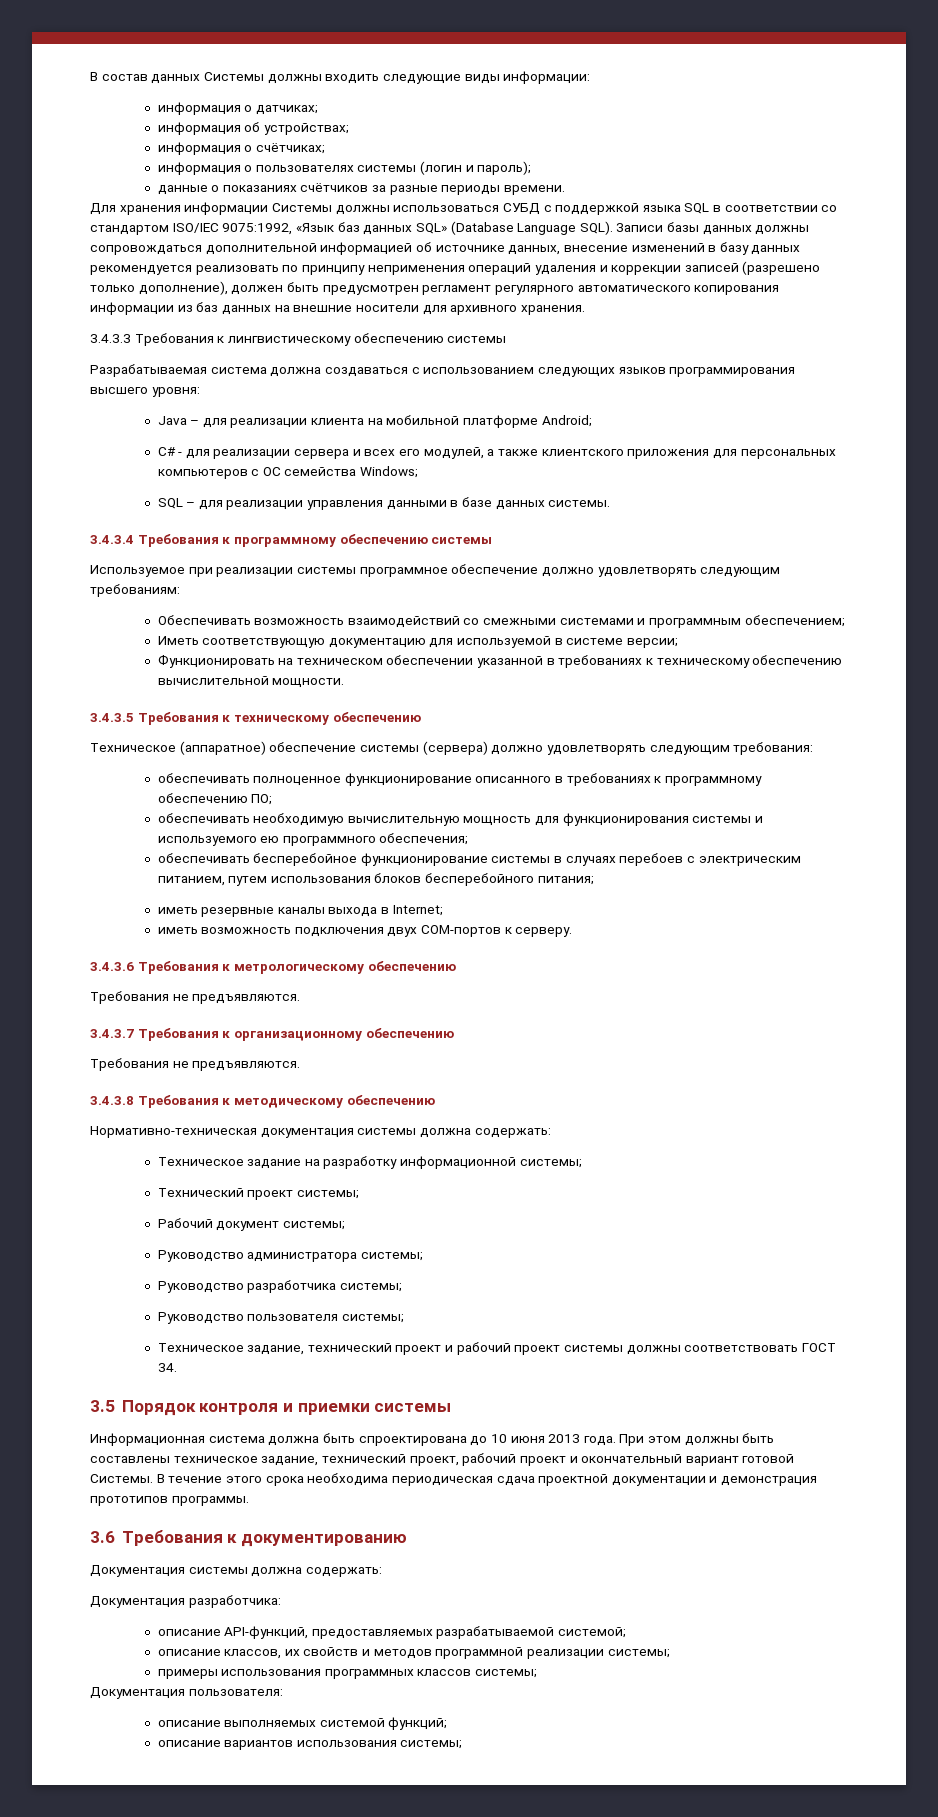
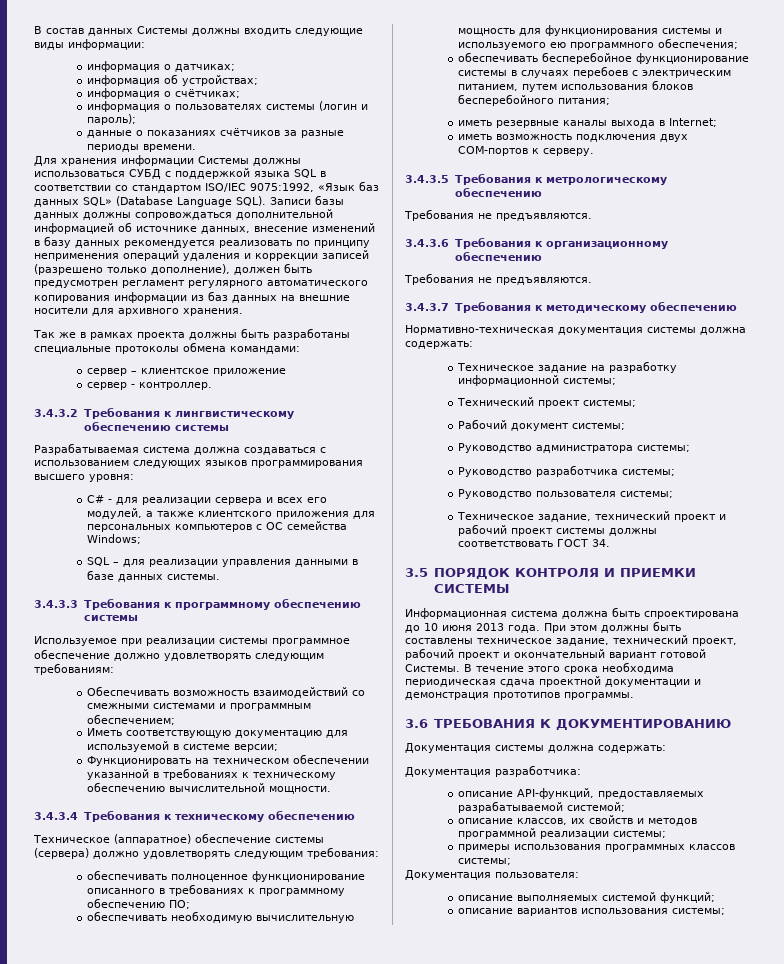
- 3.4.3.3 Требования к лингвистическому обеспечению системы
+ Так же в рамках проекта должны быть разработаны специальные протоколы обмена командами:
+ сервер – клиентское приложение
+ сервер - контроллер.
+ 3.4.3.2 Требования к лингвистическому обеспечению системы
- Java – для реализации клиента на мобильной платформе Android;
- 3.4.3.4 Требования к программному обеспечению системы
+ 3.4.3.3 Требования к программному обеспечению системы
- 3.4.3.5 Требования к техническому обеспечению
+ 3.4.3.4 Требования к техническому обеспечению
- 3.4.3.6 Требования к метрологическому обеспечению
+ 3.4.3.5 Требования к метрологическому обеспечению
- 3.4.3.7 Требования к организационному обеспечению
+ 3.4.3.6 Требования к организационному обеспечению
- 3.4.3.8 Требования к методическому обеспечению
+ 3.4.3.7 Требования к методическому обеспечению
- 3.5 Порядок контроля и приемки системы
+ 3.5 ПОРЯДОК КОНТРОЛЯ И ПРИЕМКИ СИСТЕМЫ
- 3.6 Требования к документированию
+ 3.6 ТРЕБОВАНИЯ К ДОКУМЕНТИРОВАНИЮ

